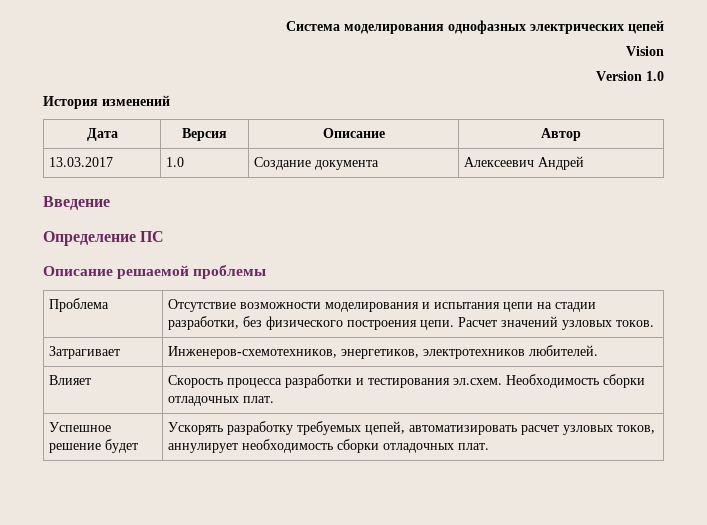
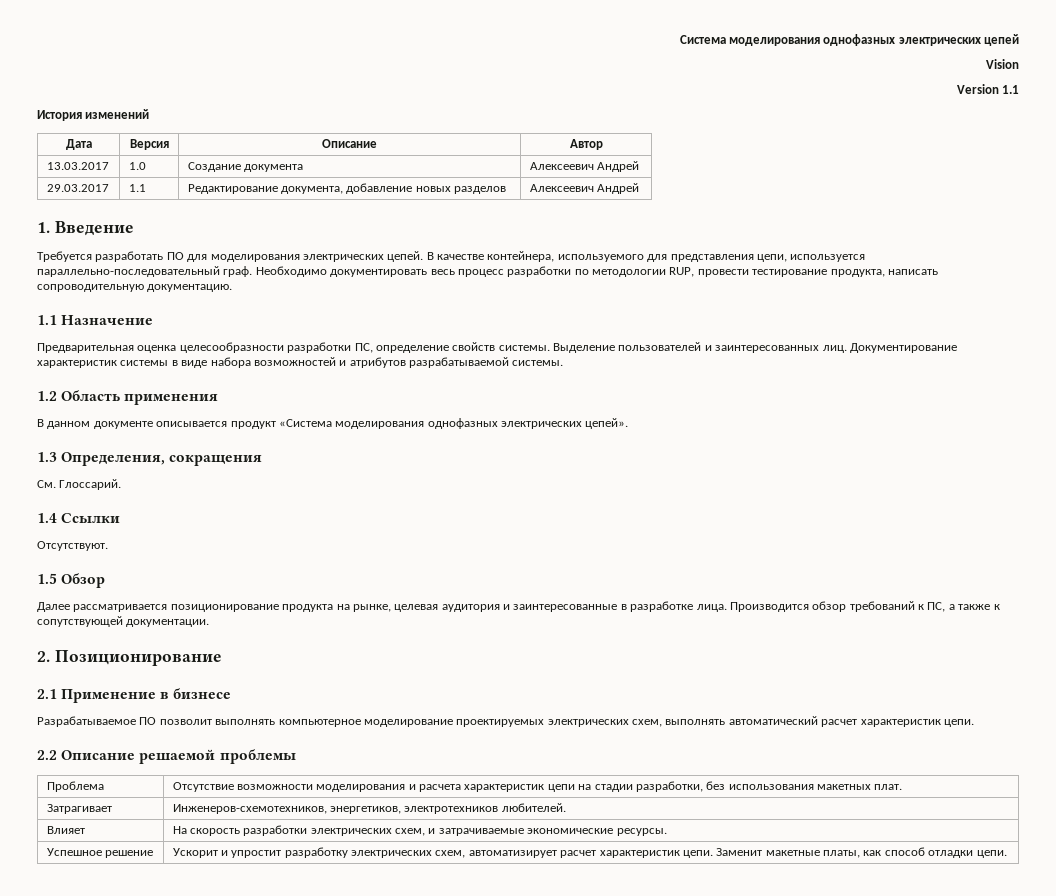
- Version 1.0
+ Version 1.1
- Введение
- Определение ПС
- Описание решаемой проблемы
+ 29.03.2017 | 1.1 | Редактирование документа, добавление новых разделов | Алексеевич Андрей
+ 1. Введение
+ Требуется разработать ПО для моделирования электрических цепей. В качестве контейнера, используемого для представления цепи, используется параллельно-последовательный граф. Необходимо документировать весь процесс разработки по методологии RUP, провести тестирование продукта, написать сопроводительную документацию.
+ 1.1 Назначение
+ Предварительная оценка целесообразности разработки ПС, определение свойств системы. Выделение пользователей и заинтересованных лиц. Документирование характеристик системы в виде набора возможностей и атрибутов разрабатываемой системы.
+ 1.2 Область применения
+ В данном документе описывается продукт «Система моделирования однофазных электрических цепей».
+ 1.3 Определения, сокращения
+ См. Глоссарий.
+ 1.4 Ссылки
+ Отсутствуют.
+ 1.5 Обзор
+ Далее рассматривается позиционирование продукта на рынке, целевая аудитория и заинтересованные в разработке лица. Производится обзор требований к ПС, а также к сопутствующей документации.
+ 2. Позиционирование
+ 2.1 Применение в бизнесе
+ Разрабатываемое ПО позволит выполнять компьютерное моделирование проектируемых электрических схем, выполнять автоматический расчет характеристик цепи.
+ 2.2 Описание решаемой проблемы
- Проблема | Отсутствие возможности моделирования и испытания цепи на стадии разработки, без физического построения цепи. Расчет значений узловых токов.
+ Проблема | Отсутствие возможности моделирования и расчета характеристик цепи на стадии разработки, без использования макетных плат.
- Влияет | Скорость процесса разработки и тестирования эл.схем. Необходимость сборки отладочных плат.
- Успешное решение будет | Ускорять разработку требуемых цепей, автоматизировать расчет узловых токов, аннулирует необходимость сборки отладочных плат.
+ Влияет | На скорость разработки электрических схем, и затрачиваемые экономические ресурсы.
+ Успешное решение | Ускорит и упростит разработку электрических схем, автоматизирует расчет характеристик цепи. Заменит макетные платы, как способ отладки цепи.

